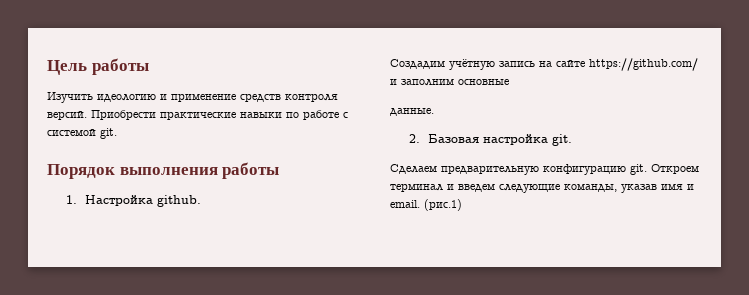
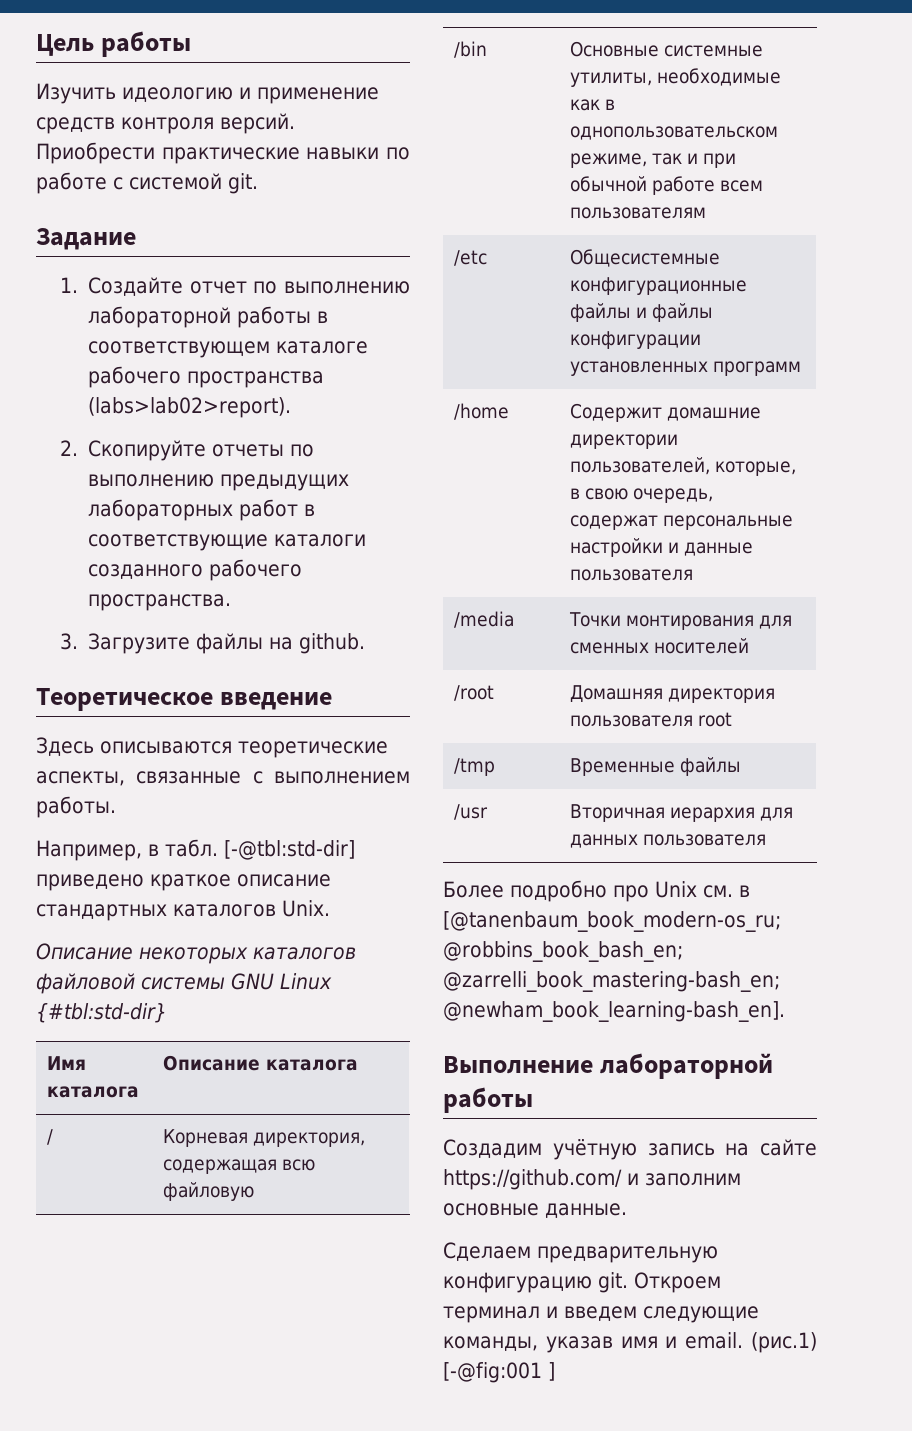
- Порядок выполнения работы
- 1. Настройка github.
+ Задание
+ 1. Создайте отчет по выполнению лабораторной работы в соответствующем каталоге рабочего пространства (labs>lab02>report).
+ 2. Скопируйте отчеты по выполнению предыдущих лабораторных работ в соответствующие каталоги созданного рабочего пространства.
+ 3. Загрузите файлы на github.
+ Теоретическое введение
+ Здесь описываются теоретические аспекты, связанные с выполнением работы.
+ Например, в табл. [-@tbl:std-dir] приведено краткое описание стандартных каталогов Unix.
+ Описание некоторых каталогов файловой системы GNU Linux {#tbl:std-dir}
+ Имя каталога | Описание каталога
+ / | Корневая директория, содержащая всю файловую
+ /bin | Основные системные утилиты, необходимые как в однопользовательском режиме, так и при обычной работе всем пользователям
+ /etc | Общесистемные конфигурационные файлы и файлы конфигурации установленных программ
+ /home | Содержит домашние директории пользователей, которые, в свою очередь, содержат персональные настройки и данные пользователя
+ /media | Точки монтирования для сменных носителей
+ /root | Домашняя директория пользователя root
+ /tmp | Временные файлы
+ /usr | Вторичная иерархия для данных пользователя
+ Более подробно про Unix см. в [@tanenbaum_book_modern-os_ru; @robbins_book_bash_en; @zarrelli_book_mastering-bash_en; @newham_book_learning-bash_en].
+ Выполнение лабораторной работы
- Создадим учётную запись на сайте https://github.com/ и заполним основные
- данные.
+ Создадим учётную запись на сайте https://github.com/ и заполним основные данные.
- 2. Базовая настройка git.
- (рис.1)
+ (рис.1) [-@fig:001 ]

